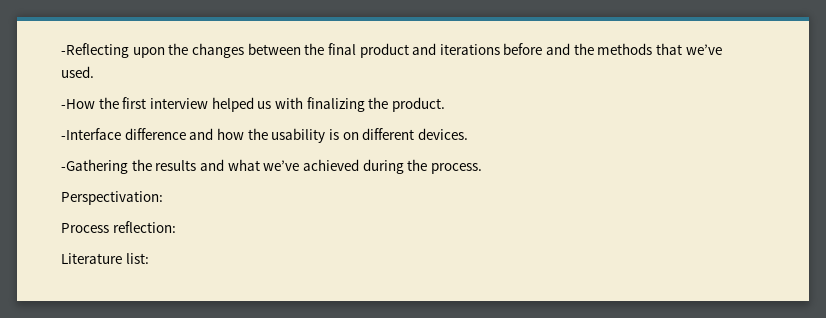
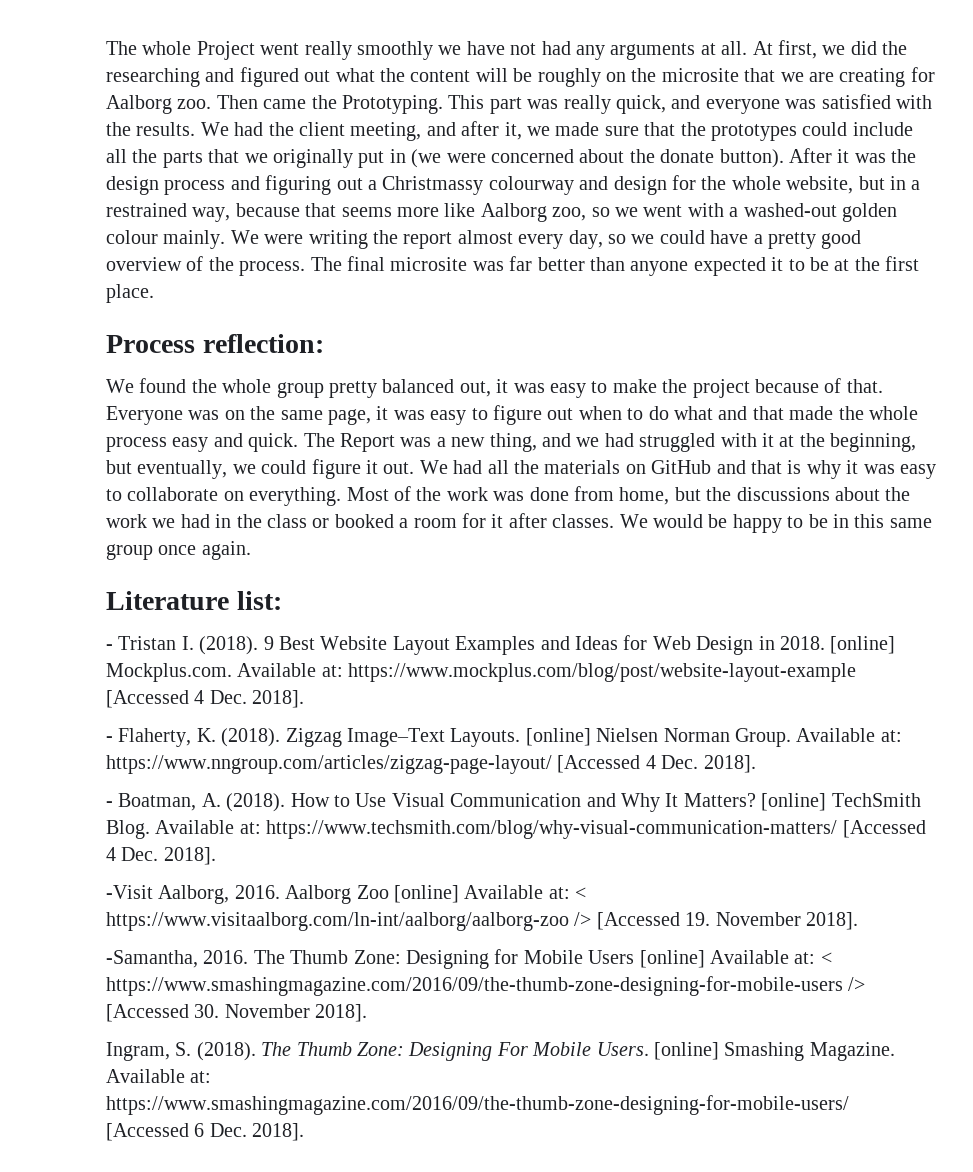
- -Reflecting upon the changes between the final product and iterations before and the methods that we’ve used.
- -How the first interview helped us with finalizing the product.
- -Interface difference and how the usability is on different devices.
- -Gathering the results and what we’ve achieved during the process.
- Perspectivation:
+ The whole Project went really smoothly we have not had any arguments at all. At first, we did the researching and figured out what the content will be roughly on the microsite that we are creating for Aalborg zoo. Then came the Prototyping. This part was really quick, and everyone was satisfied with the results. We had the client meeting, and after it, we made sure that the prototypes could include all the parts that we originally put in (we were concerned about the donate button). After it was the design process and figuring out a Christmassy colourway and design for the whole website, but in a restrained way, because that seems more like Aalborg zoo, so we went with a washed-out golden colour mainly. We were writing the report almost every day, so we could have a pretty good overview of the process. The final microsite was far better than anyone expected it to be at the first place.
  Process reflection:
+ We found the whole group pretty balanced out, it was easy to make the project because of that. Everyone was on the same page, it was easy to figure out when to do what and that made the whole process easy and quick. The Report was a new thing, and we had struggled with it at the beginning, but eventually, we could figure it out. We had all the materials on GitHub and that is why it was easy to collaborate on everything. Most of the work was done from home, but the discussions about the work we had in the class or booked a room for it after classes. We would be happy to be in this same group once again.
  Literature list:
+ - Tristan I. (2018). 9 Best Website Layout Examples and Ideas for Web Design in 2018. [online] Mockplus.com. Available at: https://www.mockplus.com/blog/post/website-layout-example [Accessed 4 Dec. 2018].
+ - Flaherty, K. (2018). Zigzag Image–Text Layouts. [online] Nielsen Norman Group. Available at: https://www.nngroup.com/articles/zigzag-page-layout/ [Accessed 4 Dec. 2018].
+ - Boatman, A. (2018). How to Use Visual Communication and Why It Matters? [online] TechSmith Blog. Available at: https://www.techsmith.com/blog/why-visual-communication-matters/ [Accessed 4 Dec. 2018].
+ -Visit Aalborg, 2016. Aalborg Zoo [online] Available at: < https://www.visitaalborg.com/ln-int/aalborg/aalborg-zoo /> [Accessed 19. November 2018].
+ -Samantha, 2016. The Thumb Zone: Designing for Mobile Users [online] Available at: < https://www.smashingmagazine.com/2016/09/the-thumb-zone-designing-for-mobile-users /> [Accessed 30. November 2018].
+ Ingram, S. (2018). The Thumb Zone: Designing For Mobile Users. [online] Smashing Magazine. Available at: https://www.smashingmagazine.com/2016/09/the-thumb-zone-designing-for-mobile-users/ [Accessed 6 Dec. 2018].

